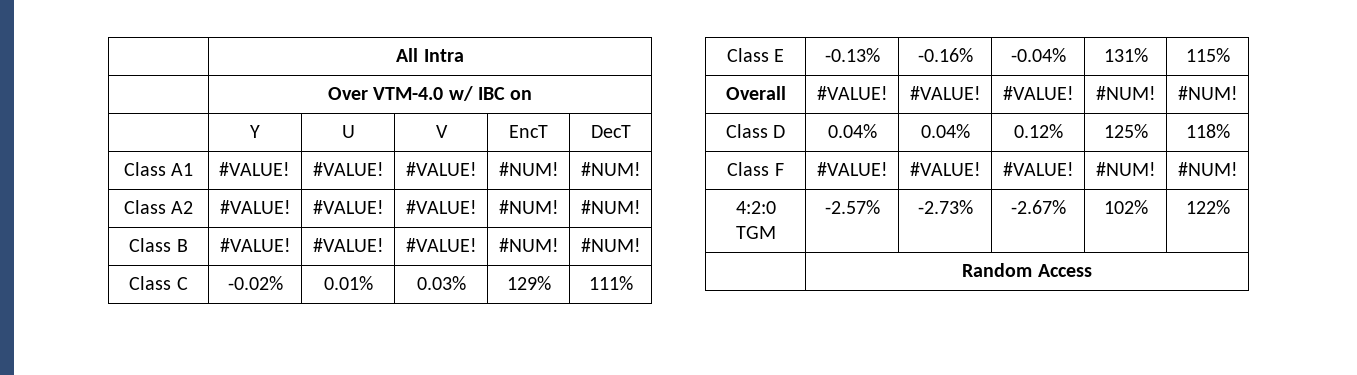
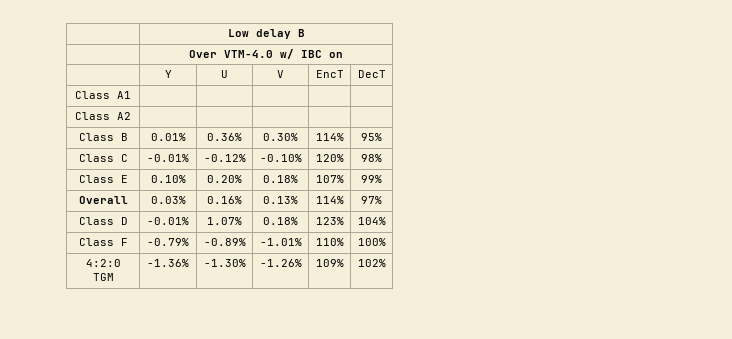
- | All Intra
+ | Low delay B
- Class A1 | #VALUE! | #VALUE! | #VALUE! | #NUM! | #NUM!
- Class A2 | #VALUE! | #VALUE! | #VALUE! | #NUM! | #NUM!
- Class B | #VALUE! | #VALUE! | #VALUE! | #NUM! | #NUM!
- Class C | -0.02% | 0.01% | 0.03% | 129% | 111%
- Class E | -0.13% | -0.16% | -0.04% | 131% | 115%
- Overall | #VALUE! | #VALUE! | #VALUE! | #NUM! | #NUM!
- Class D | 0.04% | 0.04% | 0.12% | 125% | 118%
- Class F | #VALUE! | #VALUE! | #VALUE! | #NUM! | #NUM!
- 4:2:0 TGM | -2.57% | -2.73% | -2.67% | 102% | 122%
- | Random Access
+ Class A1 | | | | |
+ Class A2 | | | | |
+ Class B | 0.01% | 0.36% | 0.30% | 114% | 95%
+ Class C | -0.01% | -0.12% | -0.10% | 120% | 98%
+ Class E | 0.10% | 0.20% | 0.18% | 107% | 99%
+ Overall | 0.03% | 0.16% | 0.13% | 114% | 97%
+ Class D | -0.01% | 1.07% | 0.18% | 123% | 104%
+ Class F | -0.79% | -0.89% | -1.01% | 110% | 100%
+ 4:2:0 TGM | -1.36% | -1.30% | -1.26% | 109% | 102%

